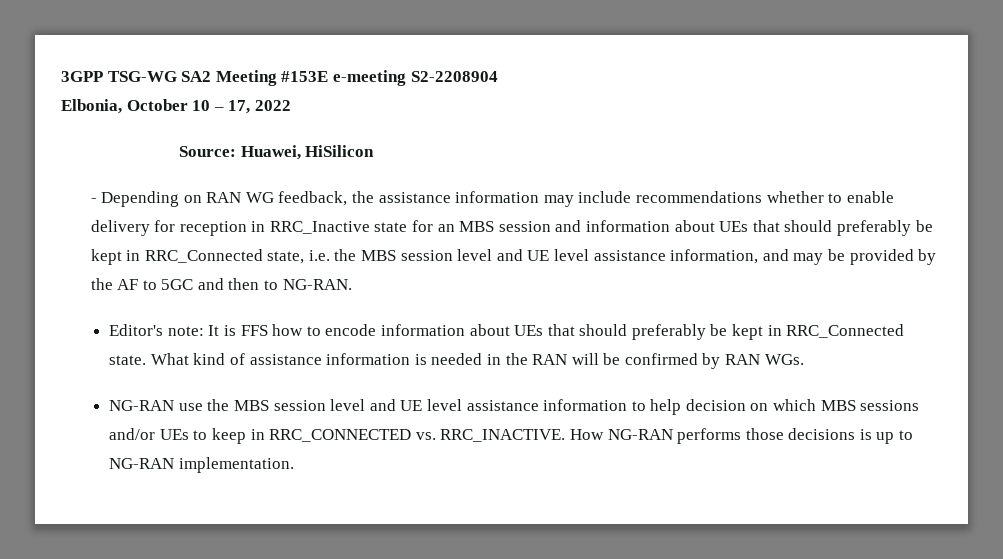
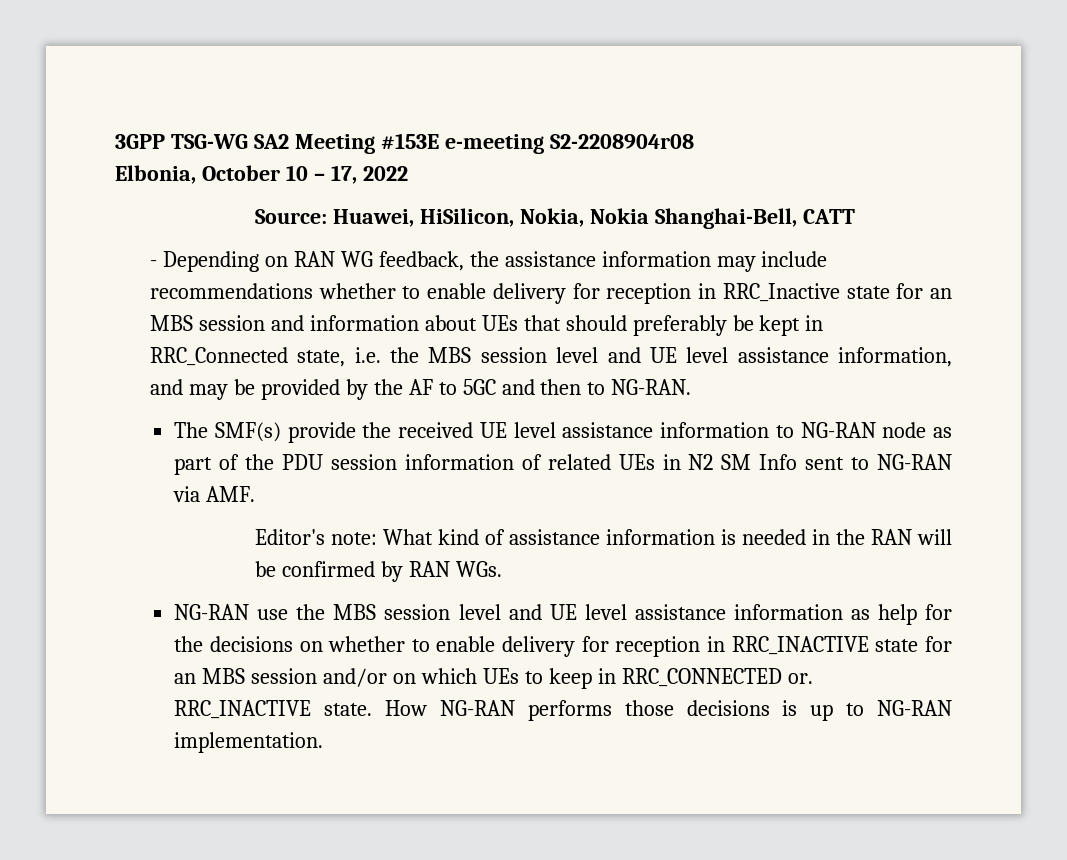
- 3GPP TSG-WG SA2 Meeting #153E e-meeting S2-2208904
+ 3GPP TSG-WG SA2 Meeting #153E e-meeting S2-2208904r08
- Source: Huawei, HiSilicon
+ Source: Huawei, HiSilicon, Nokia, Nokia Shanghai-Bell, CATT
- Editor's note: It is FFS how to encode information about UEs that should preferably be kept in RRC_Connected state. What kind of assistance information is needed in the RAN will be confirmed by RAN WGs.
+ The SMF(s) provide the received UE level assistance information to NG-RAN node as part of the PDU session information of related UEs in N2 SM Info sent to NG-RAN via AMF.
+ Editor's note: What kind of assistance information is needed in the RAN will be confirmed by RAN WGs.
- NG-RAN use the MBS session level and UE level assistance information to help decision on which MBS sessions and/or UEs to keep in RRC_CONNECTED vs. RRC_INACTIVE.
+ NG-RAN use the MBS session level and UE level assistance information as help for the decisions on whether to enable delivery for reception in RRC_INACTIVE state for an MBS session and/or on which UEs to keep in RRC_CONNECTED or. RRC_INACTIVE state.

